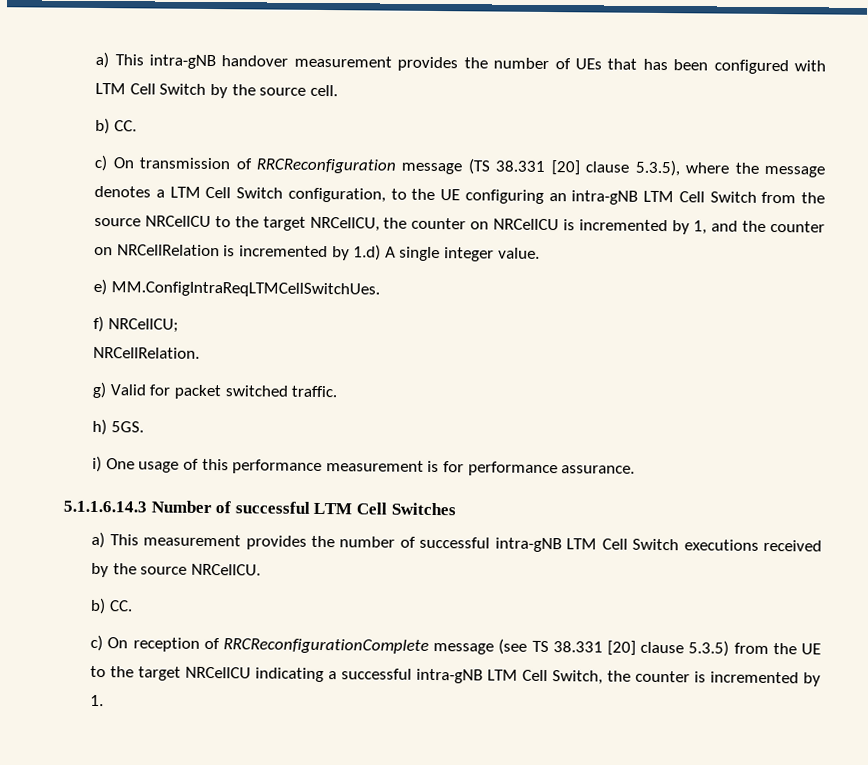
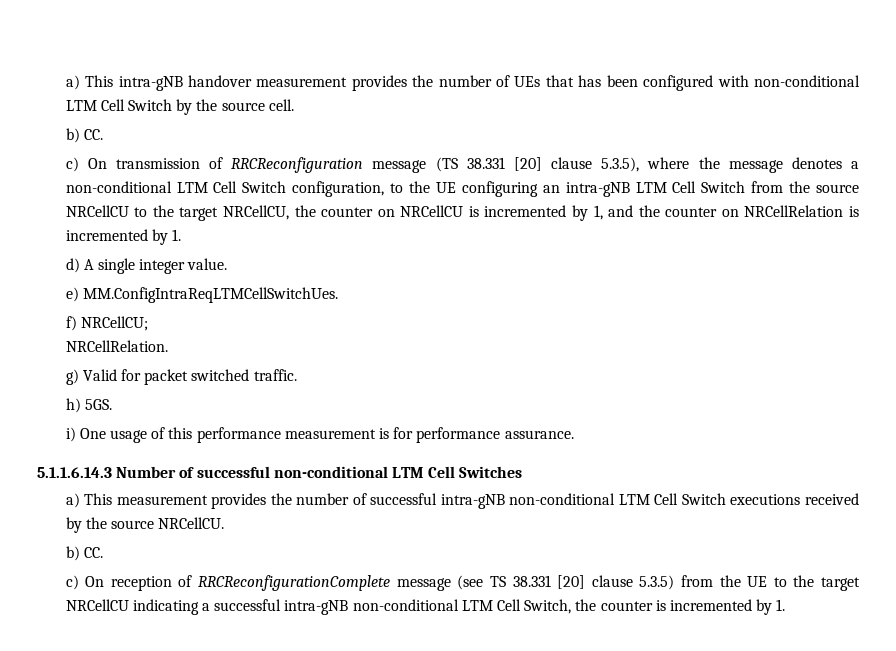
- a) This intra-gNB handover measurement provides the number of UEs that has been configured with LTM Cell Switch by the source cell.
+ a) This intra-gNB handover measurement provides the number of UEs that has been configured with non-conditional LTM Cell Switch by the source cell.
- c) On transmission of RRCReconfiguration message (TS 38.331 [20] clause 5.3.5), where the message denotes a LTM Cell Switch configuration, to the UE configuring an intra-gNB LTM Cell Switch from the source NRCellCU to the target NRCellCU, the counter on NRCellCU is incremented by 1, and the counter on NRCellRelation is incremented by 1.d) A single integer value.
+ c) On transmission of RRCReconfiguration message (TS 38.331 [20] clause 5.3.5), where the message denotes a non-conditional LTM Cell Switch configuration, to the UE configuring an intra-gNB LTM Cell Switch from the source NRCellCU to the target NRCellCU, the counter on NRCellCU is incremented by 1, and the counter on NRCellRelation is incremented by 1.
+ d) A single integer value.
- 5.1.1.6.14.3 Number of successful LTM Cell Switches
+ 5.1.1.6.14.3 Number of successful non-conditional LTM Cell Switches
- a) This measurement provides the number of successful intra-gNB LTM Cell Switch executions received by the source NRCellCU.
+ a) This measurement provides the number of successful intra-gNB non-conditional LTM Cell Switch executions received by the source NRCellCU.
- c) On reception of RRCReconfigurationComplete message (see TS 38.331 [20] clause 5.3.5) from the UE to the target NRCellCU indicating a successful intra-gNB LTM Cell Switch, the counter is incremented by 1.
+ c) On reception of RRCReconfigurationComplete message (see TS 38.331 [20] clause 5.3.5) from the UE to the target NRCellCU indicating a successful intra-gNB non-conditional LTM Cell Switch, the counter is incremented by 1.

